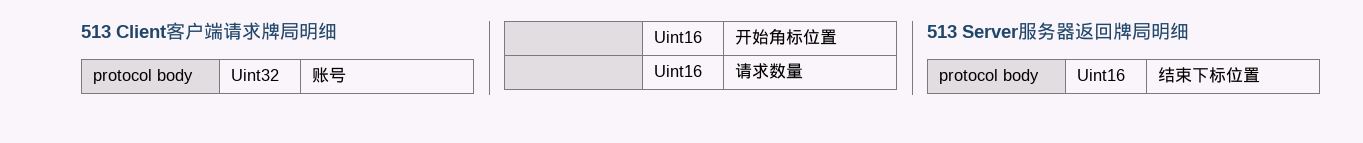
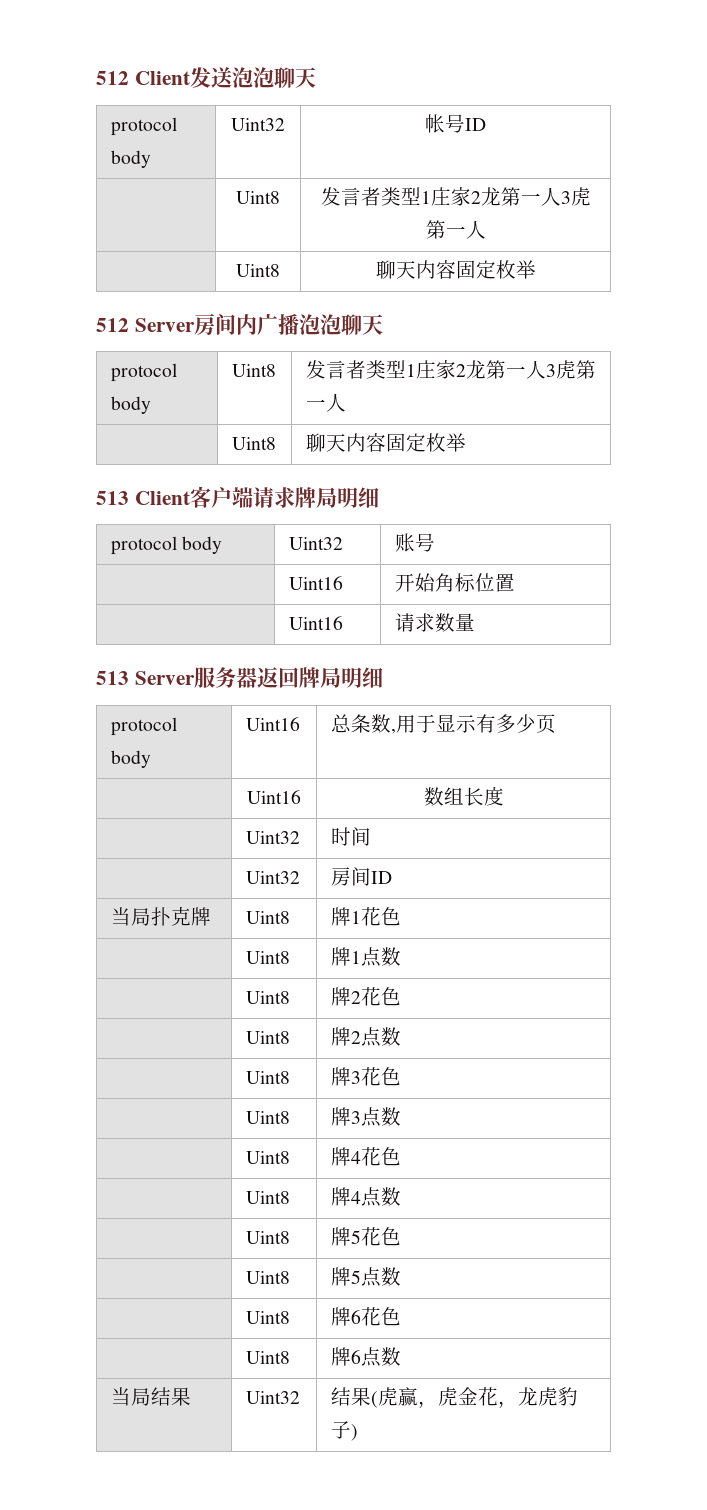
+ 512 Client发送泡泡聊天
+ protocol body | Uint32 | 帐号ID
+ | Uint8 | 发言者类型1庄家2龙第一人3虎第一人
+ | Uint8 | 聊天内容固定枚举
+ 512 Server房间内广播泡泡聊天
+ protocol body | Uint8 | 发言者类型1庄家2龙第一人3虎第一人
+ | Uint8 | 聊天内容固定枚举
- protocol body | Uint16 | 结束下标位置
+ protocol body | Uint16 | 总条数,用于显示有多少页
+ | Uint16 | 数组长度
+ | Uint32 | 时间
+ | Uint32 | 房间ID
+ 当局扑克牌 | Uint8 | 牌1花色
+ | Uint8 | 牌1点数
+ | Uint8 | 牌2花色
+ | Uint8 | 牌2点数
+ | Uint8 | 牌3花色
+ | Uint8 | 牌3点数
+ | Uint8 | 牌4花色
+ | Uint8 | 牌4点数
+ | Uint8 | 牌5花色
+ | Uint8 | 牌5点数
+ | Uint8 | 牌6花色
+ | Uint8 | 牌6点数
+ 当局结果 | Uint32 | 结果(虎赢，虎金花，龙虎豹子)

